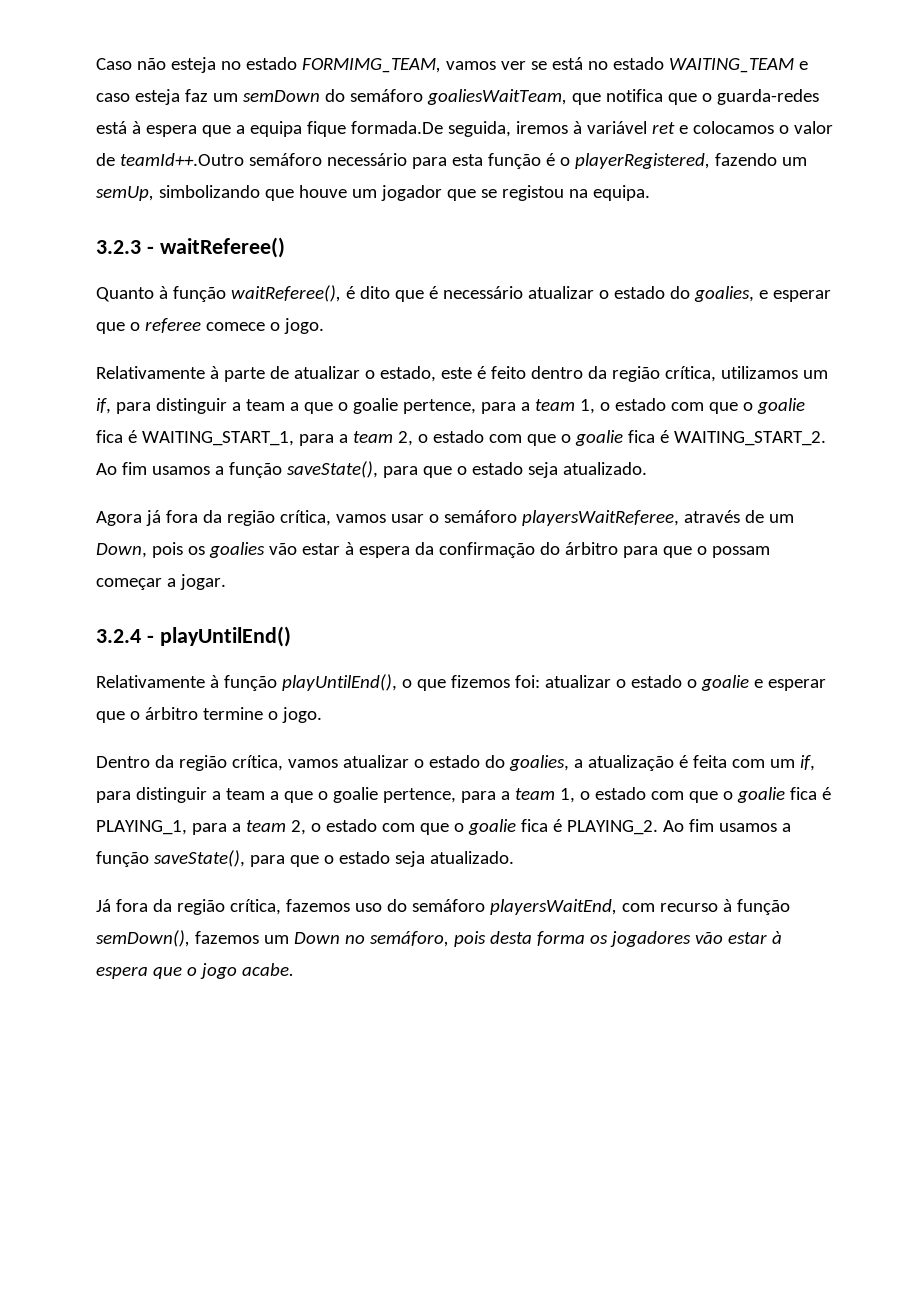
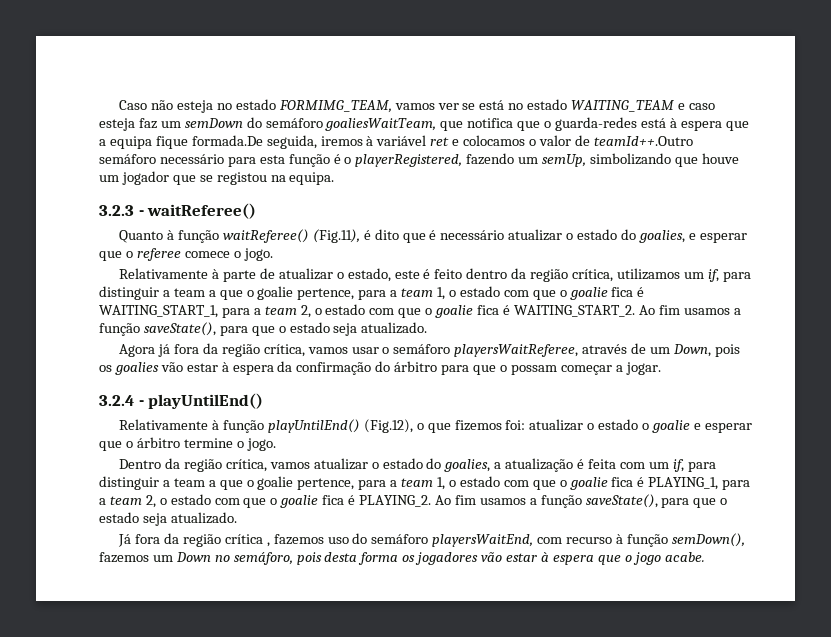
- Quanto à função waitReferee(), é dito que é necessário atualizar o estado do goalies, e esperar que o referee comece o jogo.
+ Quanto à função waitReferee() (Fig.11), é dito que é necessário atualizar o estado do goalies, e esperar que o referee comece o jogo.
- Relativamente à função playUntilEnd(), o que fizemos foi: atualizar o estado o goalie e esperar que o árbitro termine o jogo.
+ Relativamente à função playUntilEnd() (Fig.12), o que fizemos foi: atualizar o estado o goalie e esperar que o árbitro termine o jogo.
- Já fora da região crítica, fazemos uso do semáforo playersWaitEnd, com recurso à função semDown(), fazemos um Down no semáforo, pois desta forma os jogadores vão estar à espera que o jogo acabe.
+ Já fora da região crítica , fazemos uso do semáforo playersWaitEnd, com recurso à função semDown(), fazemos um Down no semáforo, pois desta forma os jogadores vão estar à espera que o jogo acabe.

